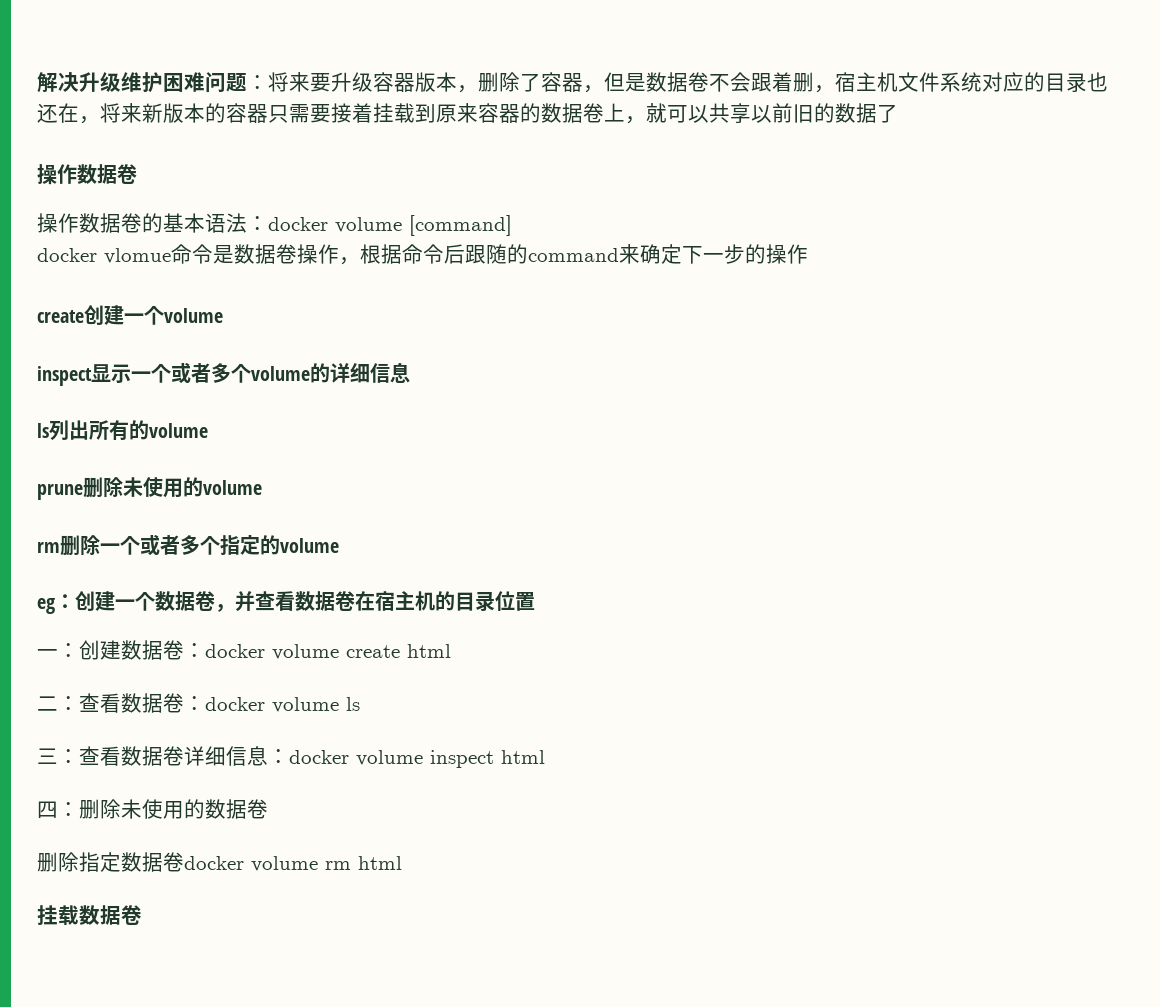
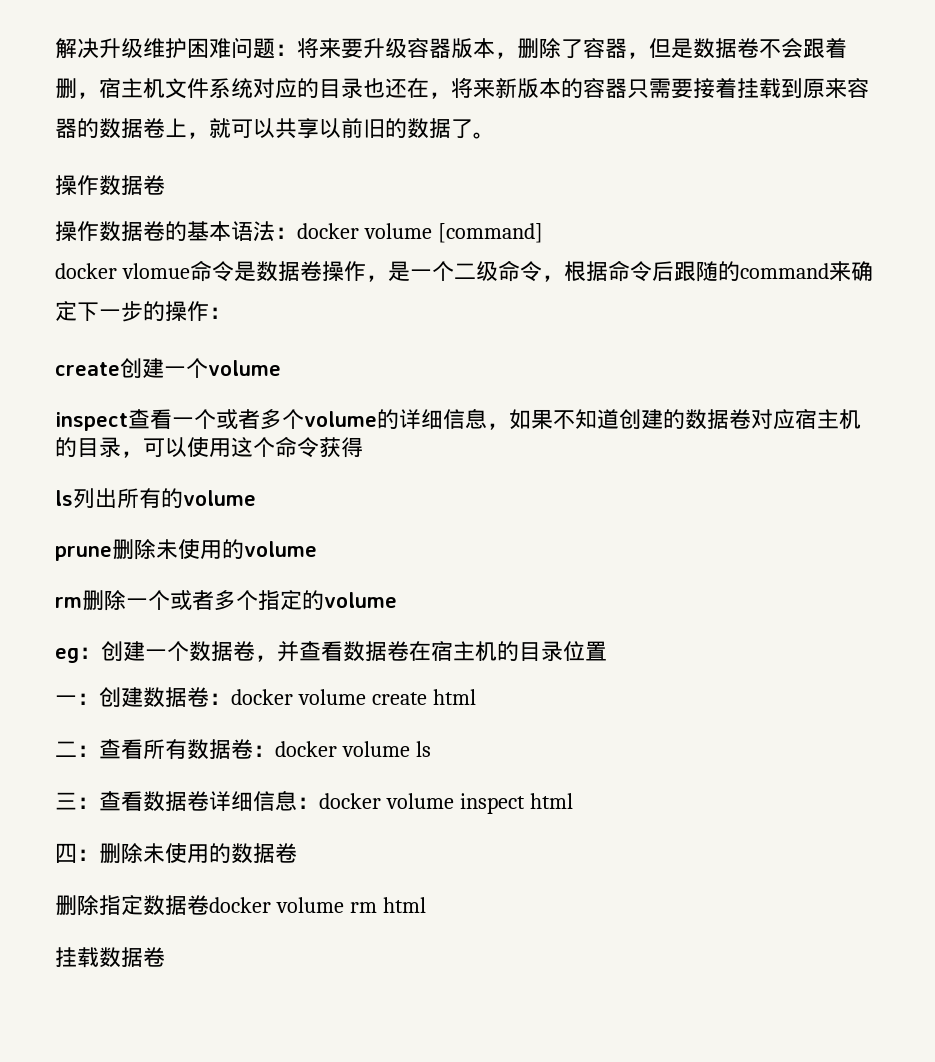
- 解决升级维护困难问题：将来要升级容器版本，删除了容器，但是数据卷不会跟着删，宿主机文件系统对应的目录也还在，将来新版本的容器只需要接着挂载到原来容器的数据卷上，就可以共享以前旧的数据了
+ 解决升级维护困难问题：将来要升级容器版本，删除了容器，但是数据卷不会跟着删，宿主机文件系统对应的目录也还在，将来新版本的容器只需要接着挂载到原来容器的数据卷上，就可以共享以前旧的数据了。
- docker vlomue命令是数据卷操作，根据命令后跟随的command来确定下一步的操作
+ docker vlomue命令是数据卷操作，是一个二级命令，根据命令后跟随的command来确定下一步的操作：
- inspect显示一个或者多个volume的详细信息
+ inspect查看一个或者多个volume的详细信息，如果不知道创建的数据卷对应宿主机的目录，可以使用这个命令获得
- 二：查看数据卷：docker volume ls
+ 二：查看所有数据卷：docker volume ls

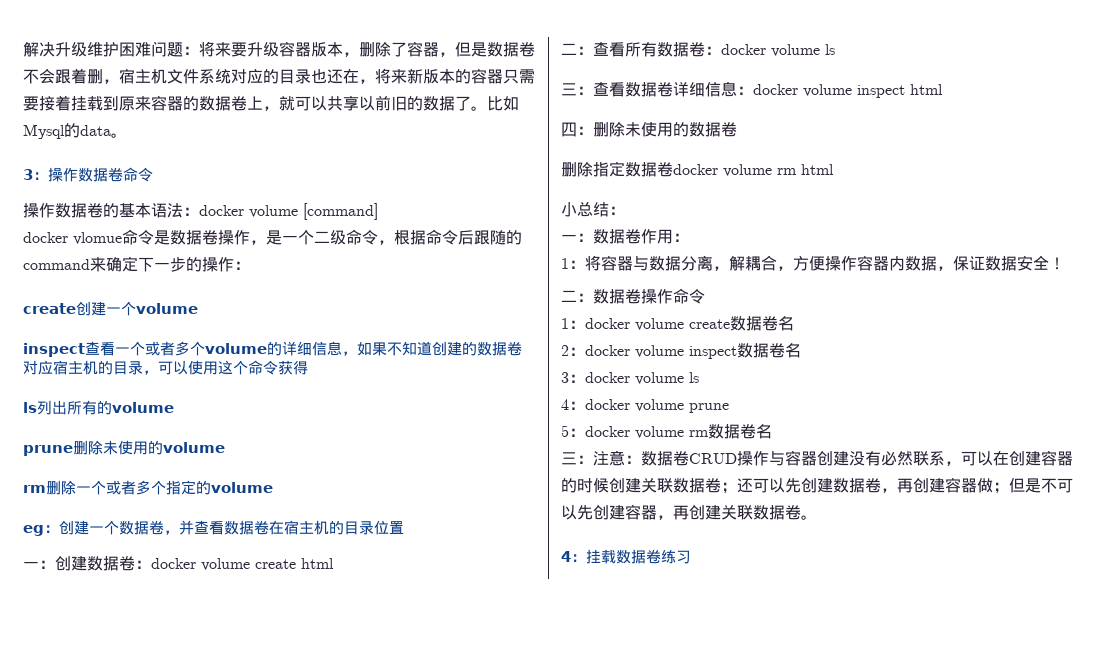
- 解决升级维护困难问题：将来要升级容器版本，删除了容器，但是数据卷不会跟着删，宿主机文件系统对应的目录也还在，将来新版本的容器只需要接着挂载到原来容器的数据卷上，就可以共享以前旧的数据了。
- 操作数据卷
+ 解决升级维护困难问题：将来要升级容器版本，删除了容器，但是数据卷不会跟着删，宿主机文件系统对应的目录也还在，将来新版本的容器只需要接着挂载到原来容器的数据卷上，就可以共享以前旧的数据了。比如Mysql的data。
+ 3：操作数据卷命令
- 挂载数据卷
+ 小总结：
+ 一：数据卷作用：
+ 1：将容器与数据分离，解耦合，方便操作容器内数据，保证数据安全！
+ 二：数据卷操作命令
+ 1：docker volume create数据卷名
+ 2：docker volume inspect数据卷名
+ 3：docker volume ls
+ 4：docker volume prune
+ 5：docker volume rm数据卷名
+ 三：注意：数据卷CRUD操作与容器创建没有必然联系，可以在创建容器的时候创建关联数据卷；还可以先创建数据卷，再创建容器做；但是不可以先创建容器，再创建关联数据卷。
+ 4：挂载数据卷练习

